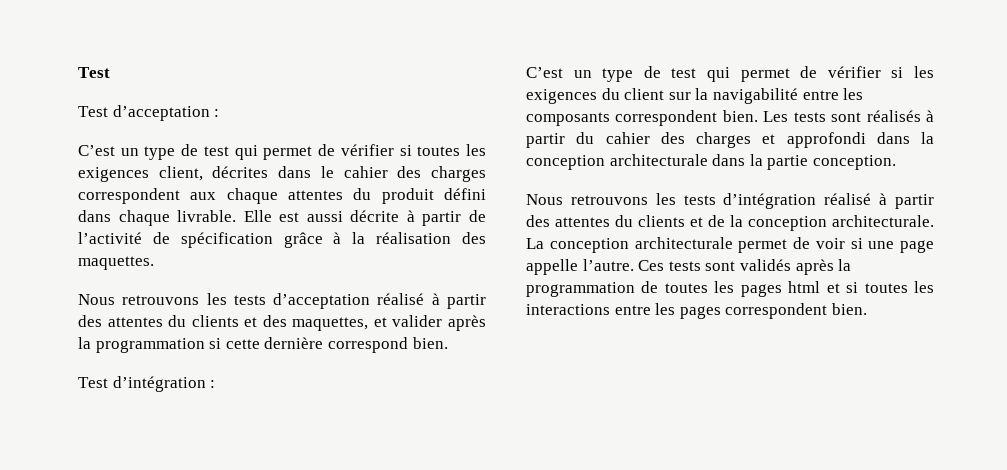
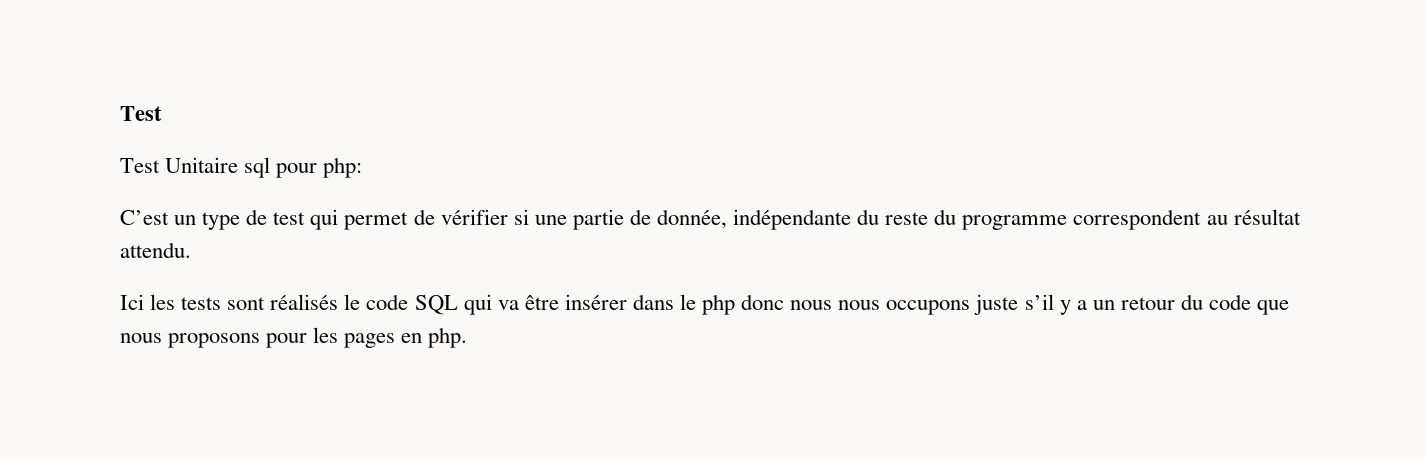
- Test d’acceptation :
+ Test Unitaire sql pour php:
- C’est un type de test qui permet de vérifier si toutes les exigences client, décrites dans le cahier des charges correspondent aux chaque attentes du produit défini dans chaque livrable. Elle est aussi décrite à partir de l’activité de spécification grâce à la réalisation des maquettes.
- Nous retrouvons les tests d’acceptation réalisé à partir des attentes du clients et des maquettes, et valider après la programmation si cette dernière correspond bien.
- Test d’intégration :
- C’est un type de test qui permet de vérifier si les exigences du client sur la navigabilité entre les composants correspondent bien. Les tests sont réalisés à partir du cahier des charges et approfondi dans la conception architecturale dans la partie conception.
- Nous retrouvons les tests d’intégration réalisé à partir des attentes du clients et de la conception architecturale. La conception architecturale permet de voir si une page appelle l’autre. Ces tests sont validés après la programmation de toutes les pages html et si toutes les interactions entre les pages correspondent bien.
+ C’est un type de test qui permet de vérifier si une partie de donnée, indépendante du reste du programme correspondent au résultat attendu.
+ Ici les tests sont réalisés le code SQL qui va être insérer dans le php donc nous nous occupons juste s’il y a un retour du code que nous proposons pour les pages en php.

